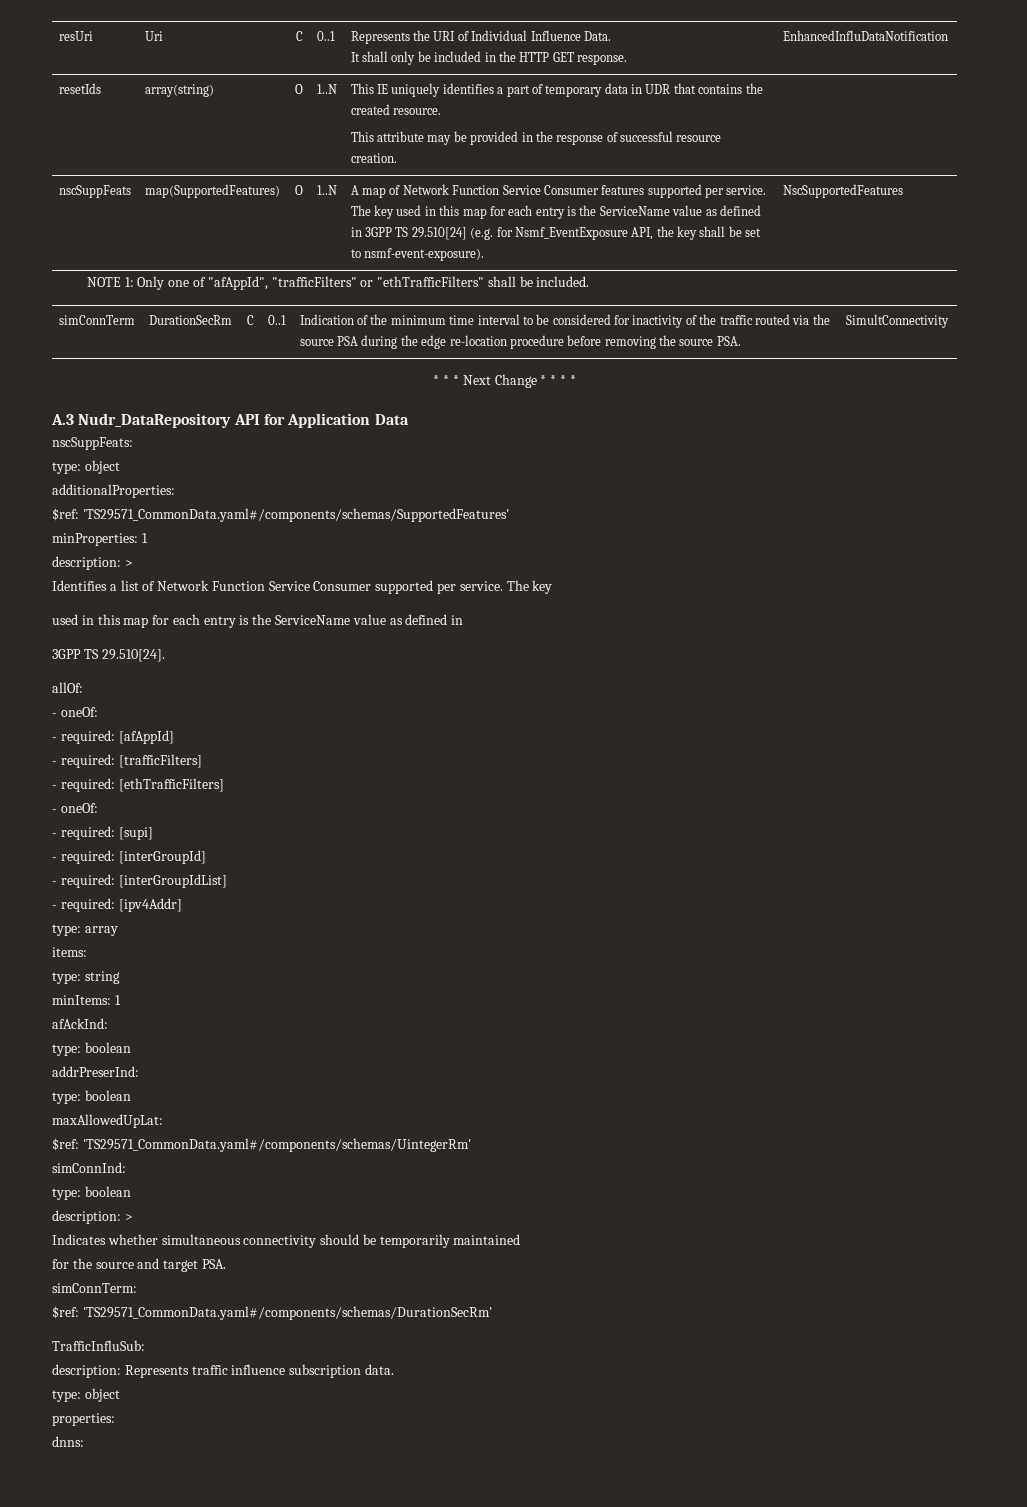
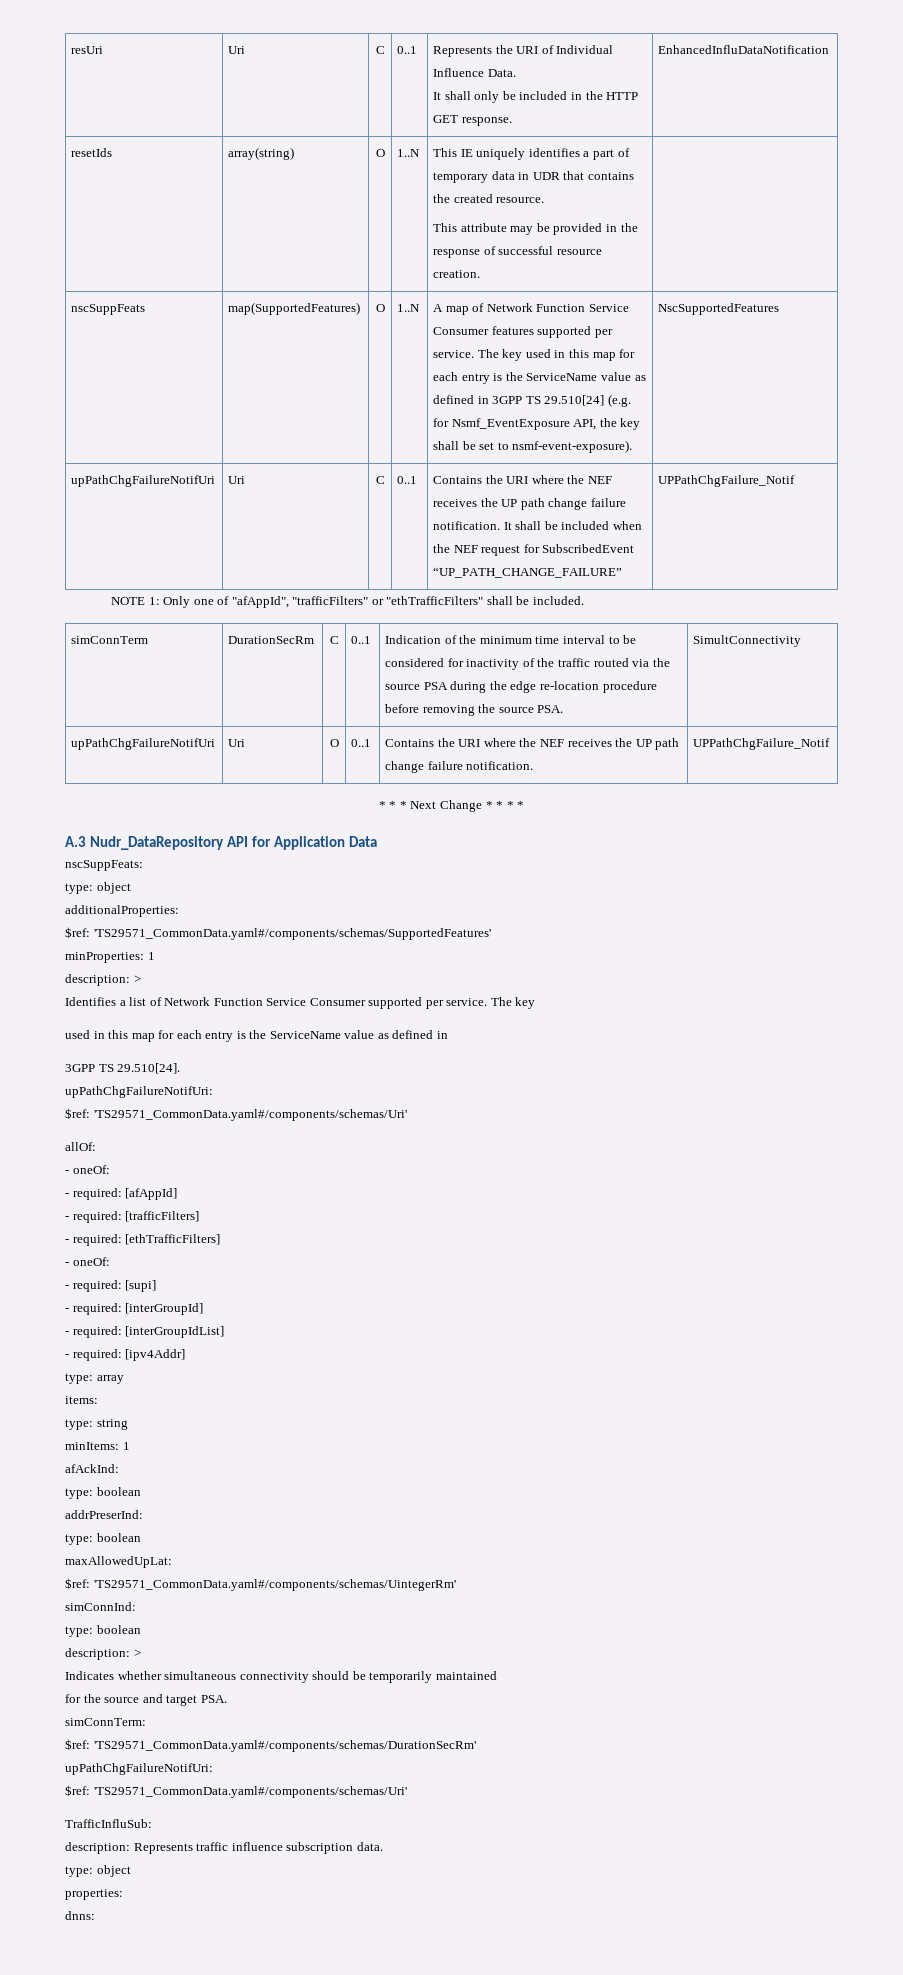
+ upPathChgFailureNotifUri | Uri | C | 0..1 | Contains the URI where the NEF receives the UP path change failure notification. It shall be included when the NEF request for SubscribedEvent “UP_PATH_CHANGE_FAILURE” | UPPathChgFailure_Notif
+ upPathChgFailureNotifUri | Uri | O | 0..1 | Contains the URI where the NEF receives the UP path change failure notification. | UPPathChgFailure_Notif
  3GPP TS 29.510[24].
+ upPathChgFailureNotifUri:
+ $ref: 'TS29571_CommonData.yaml#/components/schemas/Uri'
  $ref: 'TS29571_CommonData.yaml#/components/schemas/DurationSecRm'
+ upPathChgFailureNotifUri:
+ $ref: 'TS29571_CommonData.yaml#/components/schemas/Uri'

